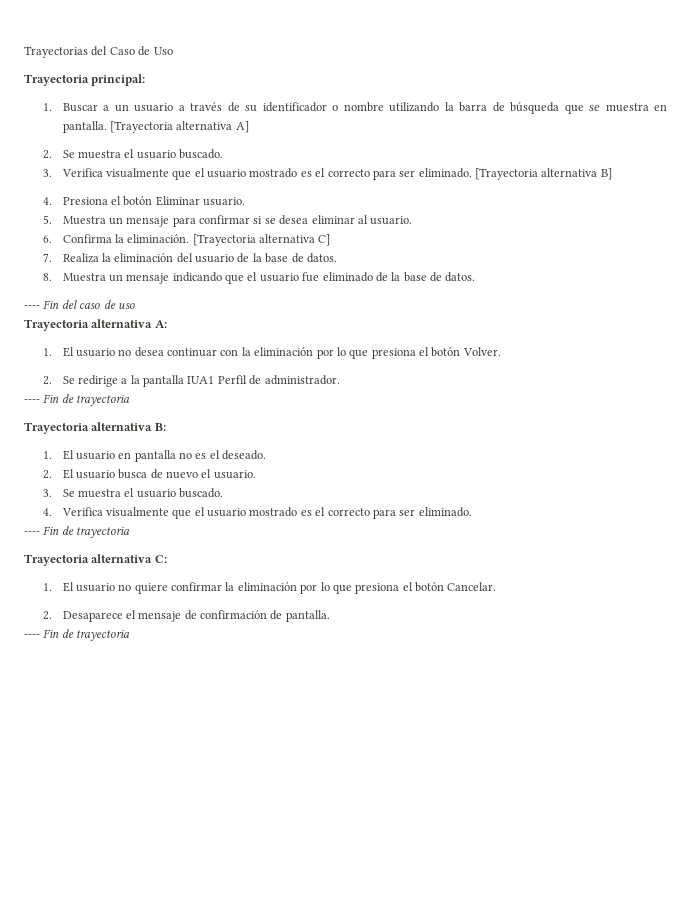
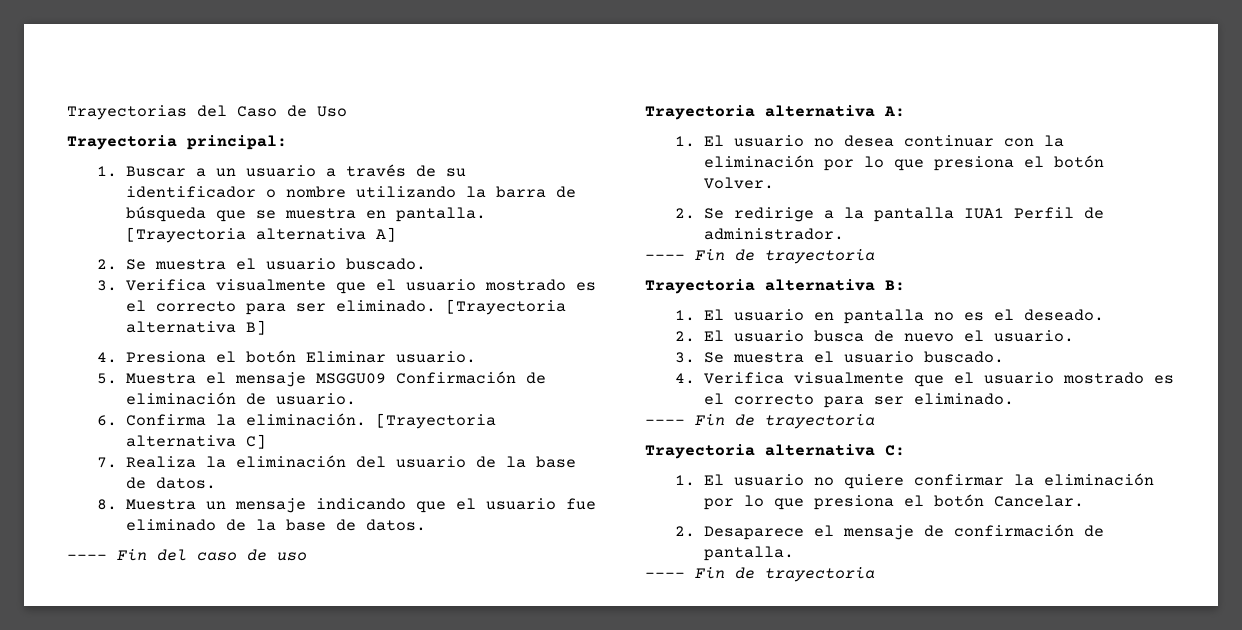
- 5. Muestra un mensaje para confirmar si se desea eliminar al usuario.
+ 5. Muestra el mensaje MSGGU09 Confirmación de eliminación de usuario.

